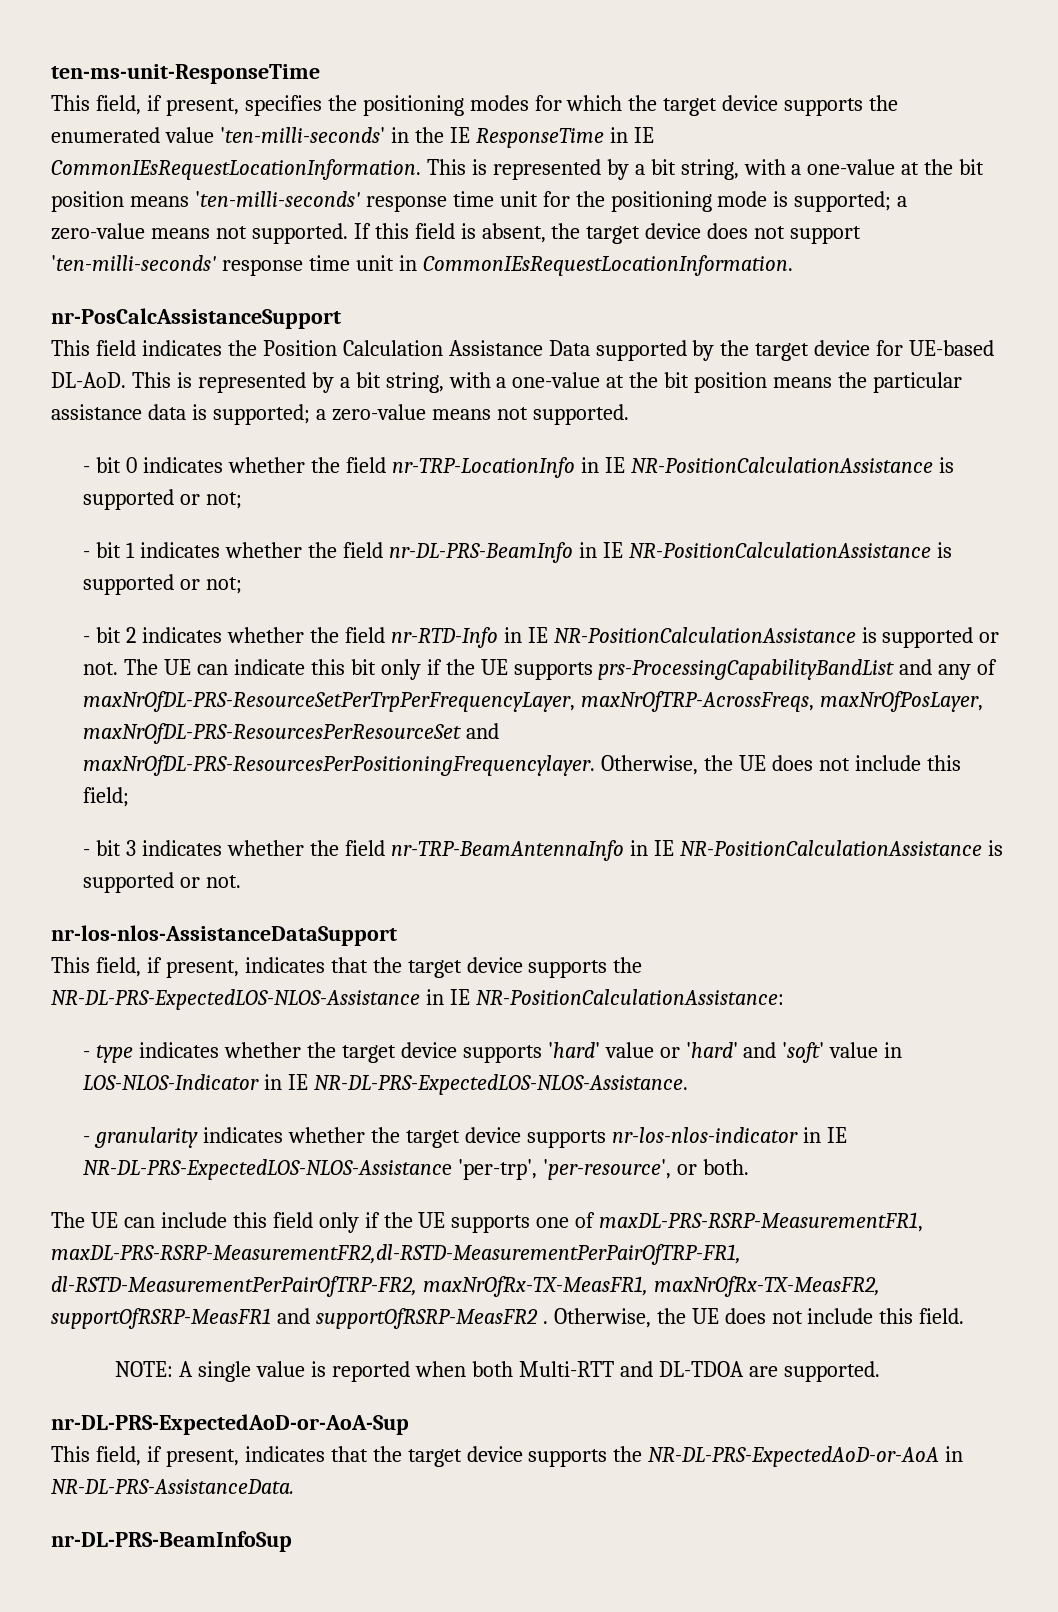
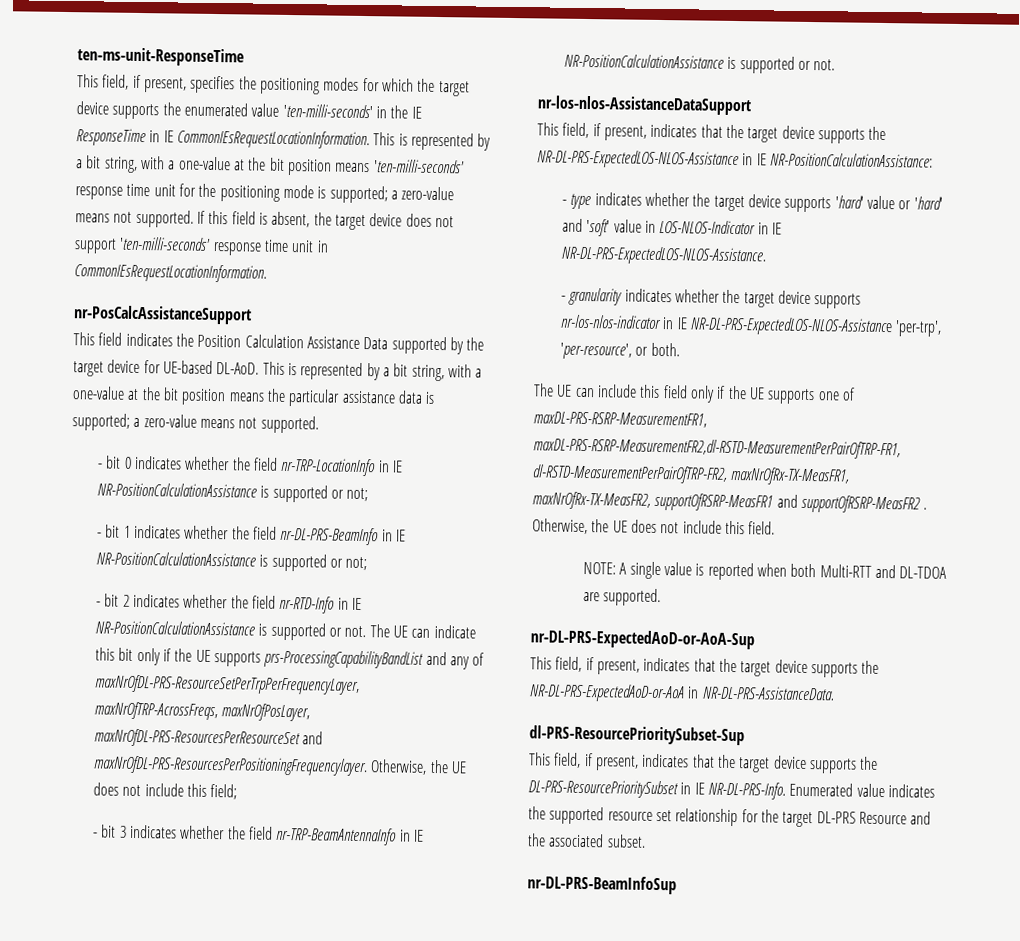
+ dl-PRS-ResourcePrioritySubset-Sup
+ This field, if present, indicates that the target device supports the DL-PRS-ResourcePrioritySubset in IE NR-DL-PRS-Info. Enumerated value indicates the supported resource set relationship for the target DL-PRS Resource and the associated subset.

